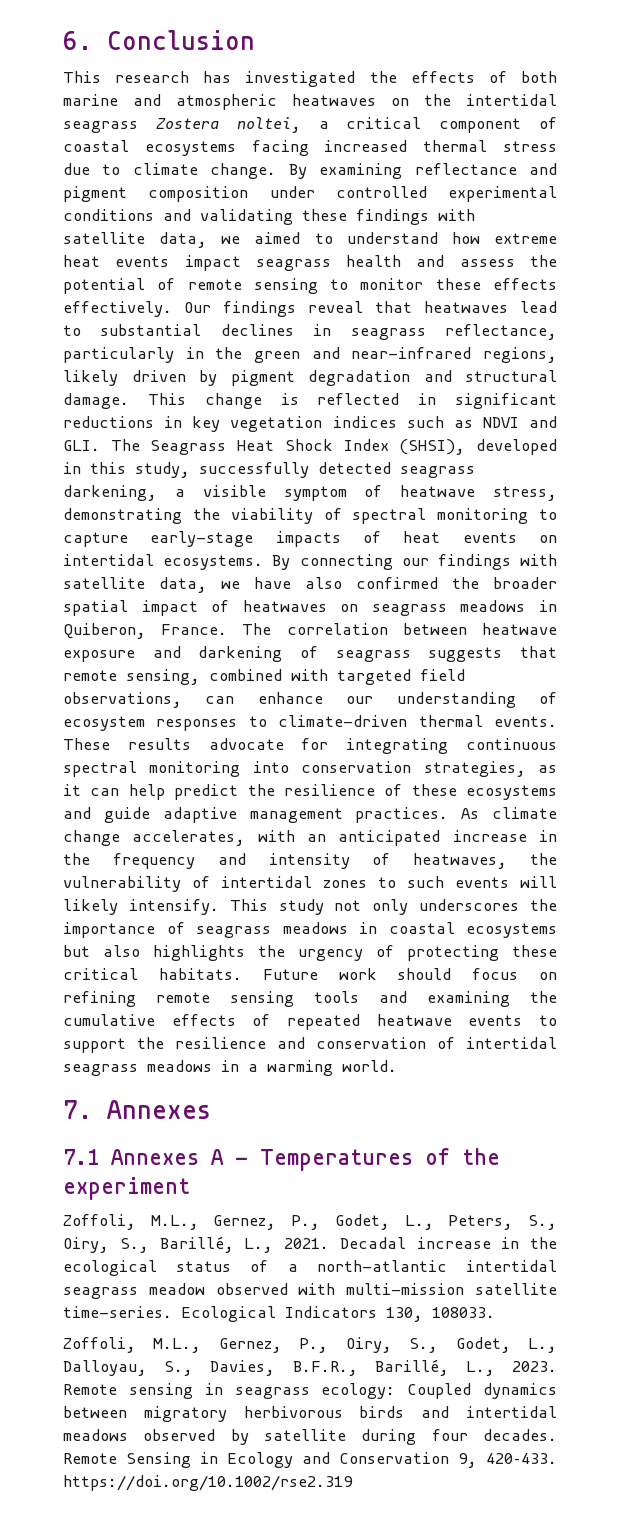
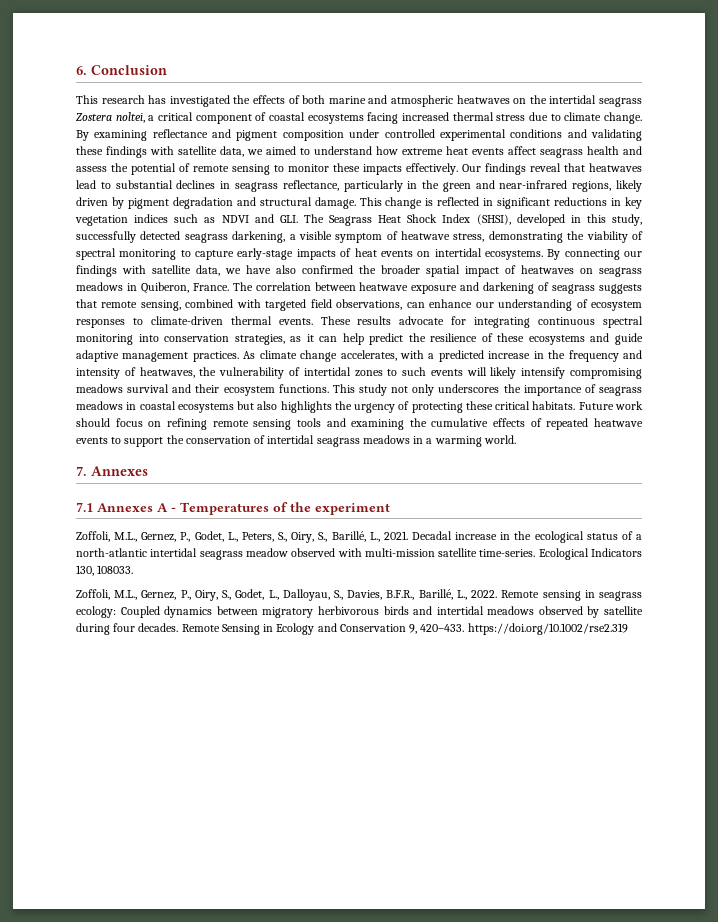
- By examining reflectance and pigment composition under controlled experimental conditions and validating these findings with satellite data, we aimed to understand how extreme heat events impact seagrass health and assess the potential of remote sensing to monitor these effects effectively.
+ By examining reflectance and pigment composition under controlled experimental conditions and validating these findings with satellite data, we aimed to understand how extreme heat events affect seagrass health and assess the potential of remote sensing to monitor these impacts effectively.
- As climate change accelerates, with an anticipated increase in the frequency and intensity of heatwaves, the vulnerability of intertidal zones to such events will likely intensify.
+ As climate change accelerates, with a predicted increase in the frequency and intensity of heatwaves, the vulnerability of intertidal zones to such events will likely intensify compromising meadows survival and their ecosystem functions.
- Future work should focus on refining remote sensing tools and examining the cumulative effects of repeated heatwave events to support the resilience and conservation of intertidal seagrass meadows in a warming world.
+ Future work should focus on refining remote sensing tools and examining the cumulative effects of repeated heatwave events to support the conservation of intertidal seagrass meadows in a warming world.
- Zoffoli, M.L., Gernez, P., Oiry, S., Godet, L., Dalloyau, S., Davies, B.F.R., Barillé, L., 2023.
+ Zoffoli, M.L., Gernez, P., Oiry, S., Godet, L., Dalloyau, S., Davies, B.F.R., Barillé, L., 2022.

